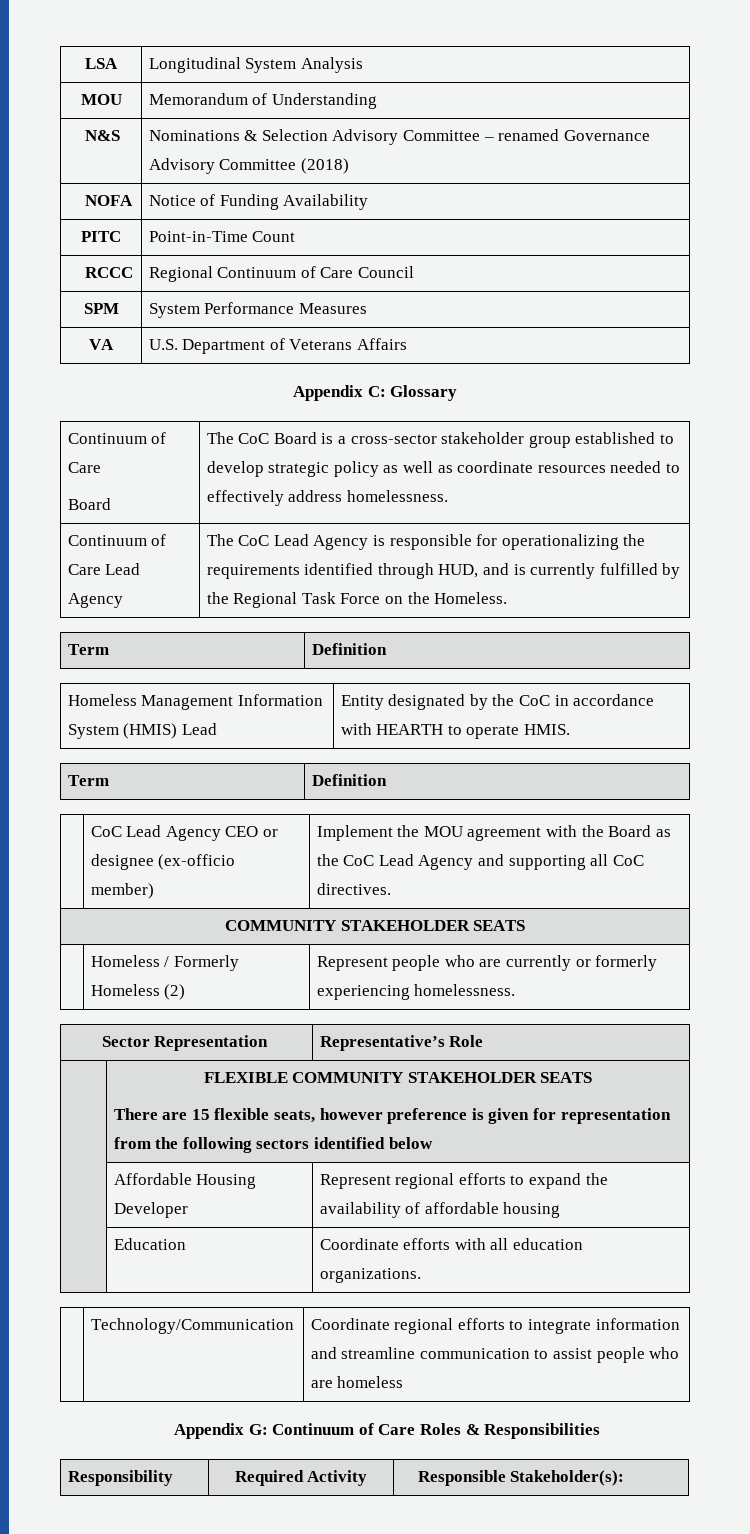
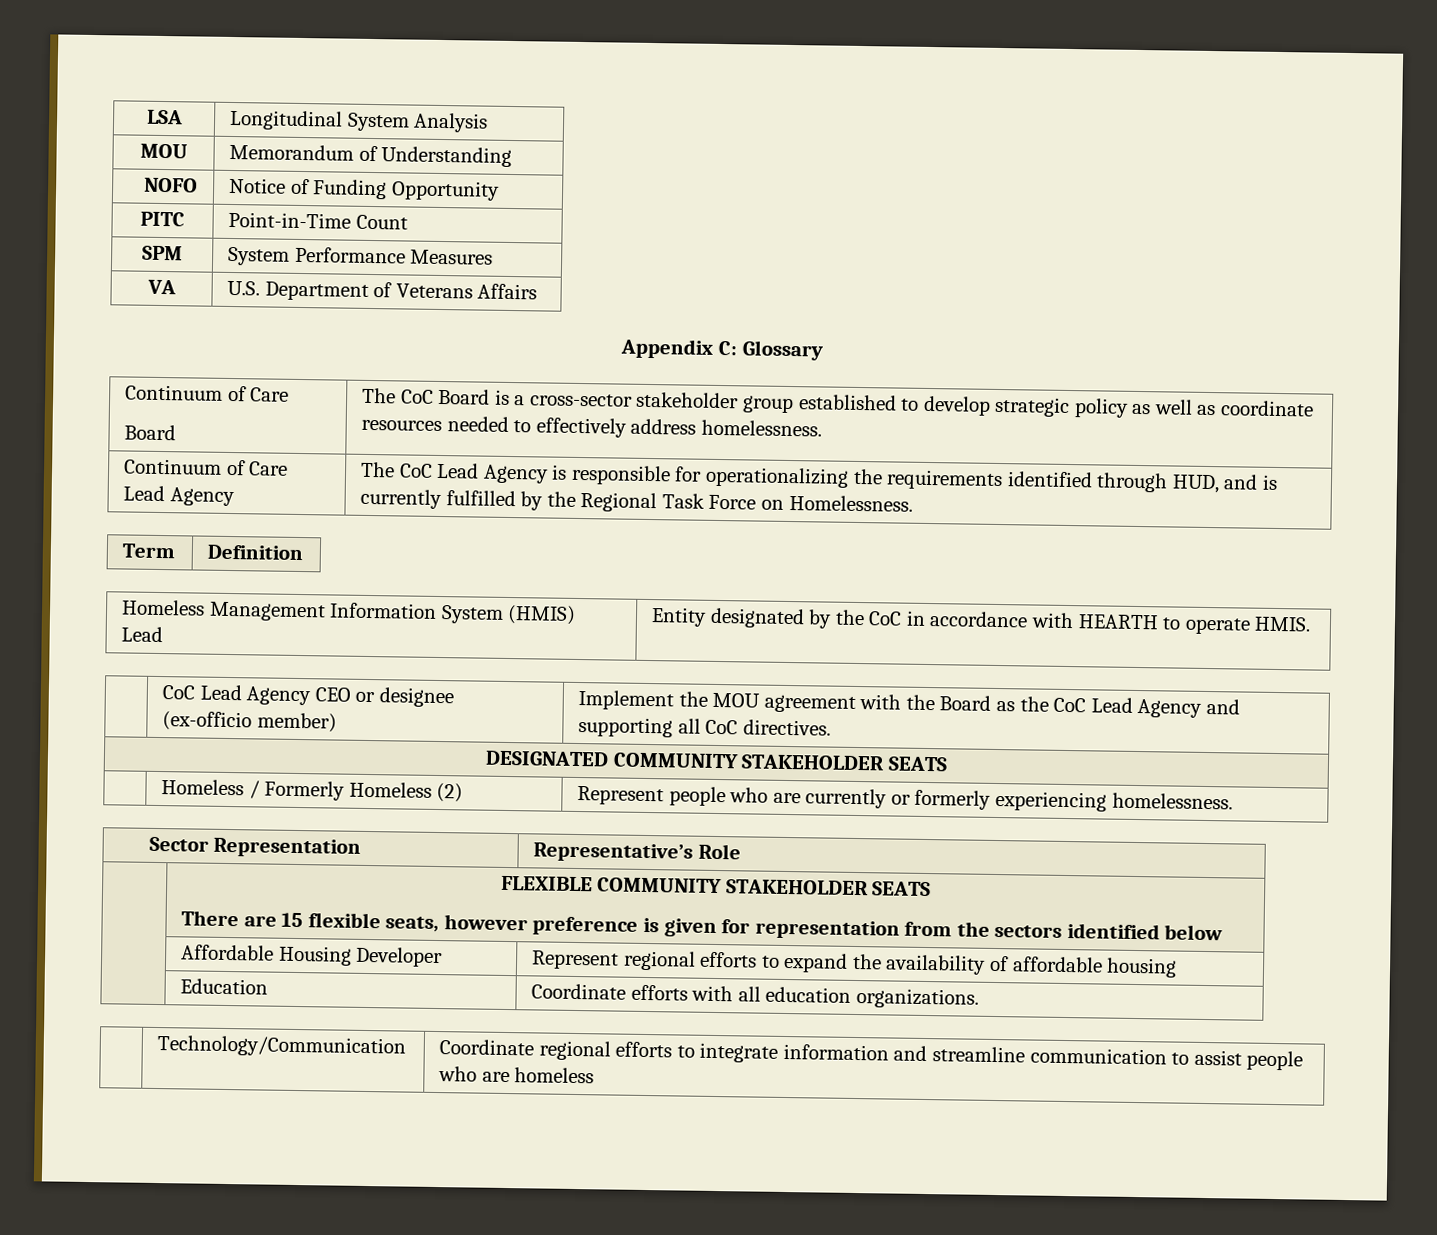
- N&S | Nominations & Selection Advisory Committee – renamed Governance Advisory Committee (2018)
- NOFA | Notice of Funding Availability
+ NOFO | Notice of Funding Opportunity
- RCCC | Regional Continuum of Care Council
- Continuum of Care Lead Agency | The CoC Lead Agency is responsible for operationalizing the requirements identified through HUD, and is currently fulfilled by the Regional Task Force on the Homeless.
+ Continuum of Care Lead Agency | The CoC Lead Agency is responsible for operationalizing the requirements identified through HUD, and is currently fulfilled by the Regional Task Force on Homelessness.
  Homeless Management Information System (HMIS) Lead | Entity designated by the CoC in accordance with HEARTH to operate HMIS.
- Term | Definition
  | CoC Lead Agency CEO or designee (ex-officio member) | Implement the MOU agreement with the Board as the CoC Lead Agency and supporting all CoC directives.
- COMMUNITY STAKEHOLDER SEATS
+ DESIGNATED COMMUNITY STAKEHOLDER SEATS
  | FLEXIBLE COMMUNITY STAKEHOLDER SEATS
- There are 15 flexible seats, however preference is given for representation from the following sectors identified below
+ There are 15 flexible seats, however preference is given for representation from the sectors identified below
- Appendix G: Continuum of Care Roles & Responsibilities
- Responsibility | Required Activity | Responsible Stakeholder(s):

